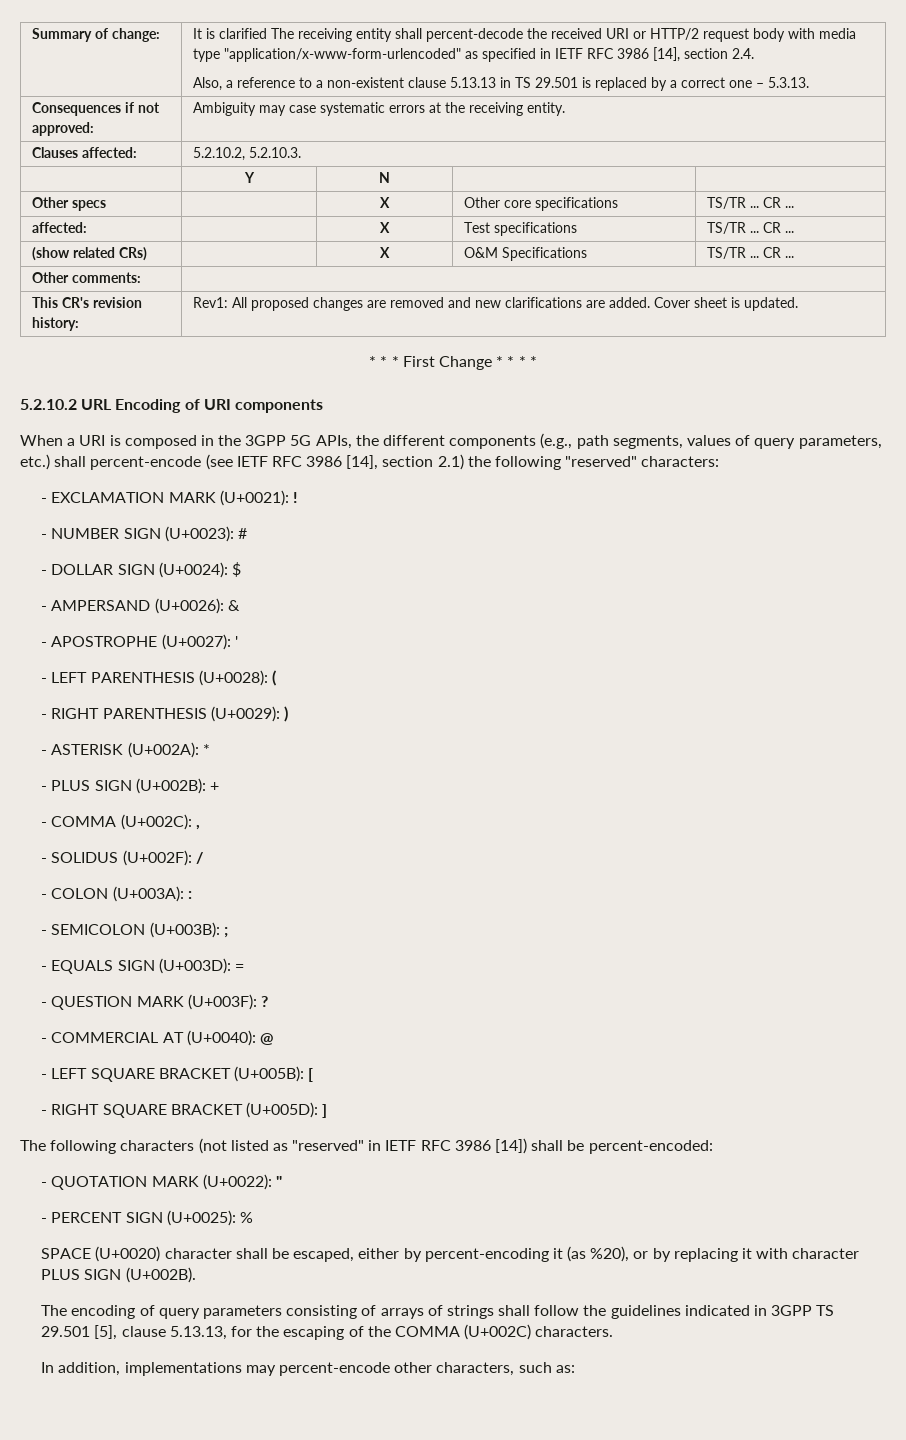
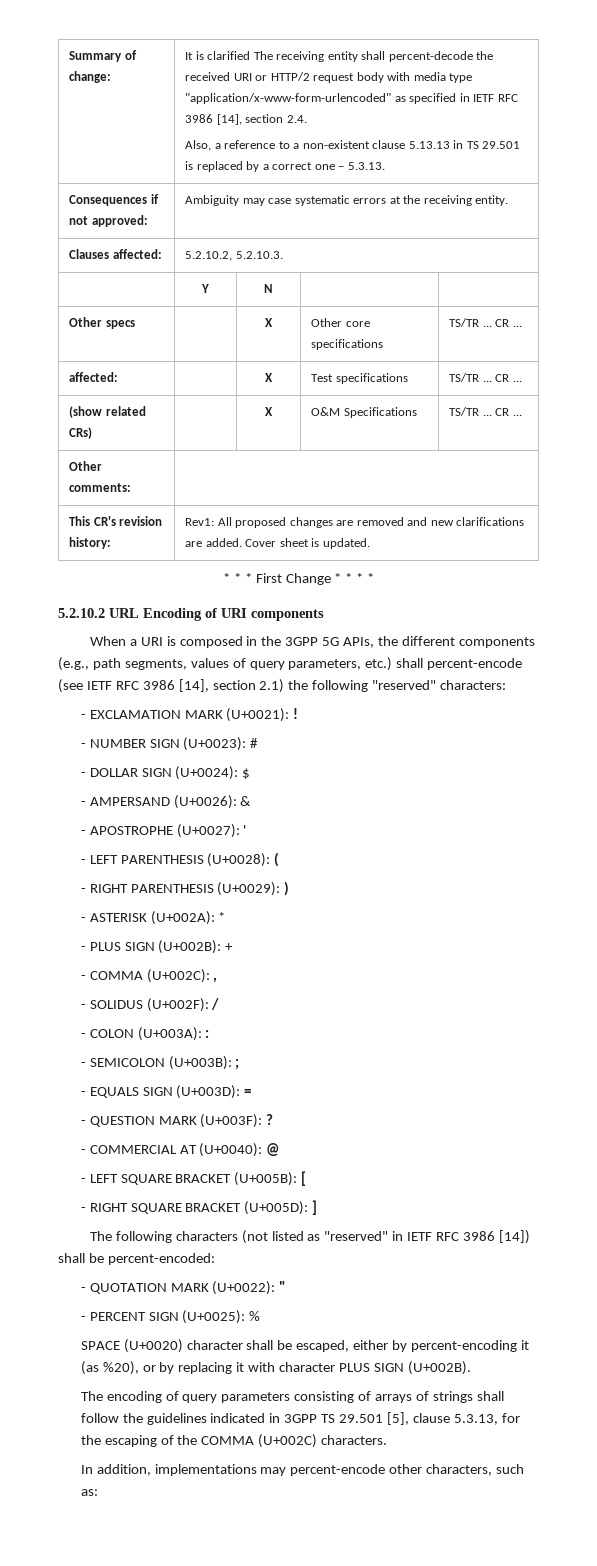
- The encoding of query parameters consisting of arrays of strings shall follow the guidelines indicated in 3GPP TS 29.501 [5], clause 5.13.13, for the escaping of the COMMA (U+002C) characters.
+ The encoding of query parameters consisting of arrays of strings shall follow the guidelines indicated in 3GPP TS 29.501 [5], clause 5.3.13, for the escaping of the COMMA (U+002C) characters.

